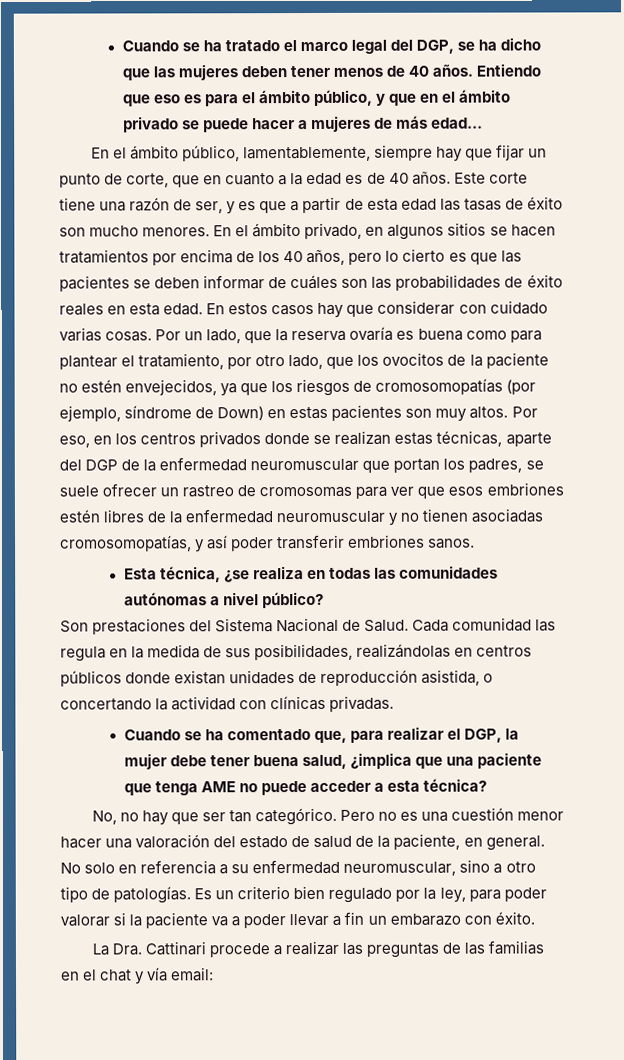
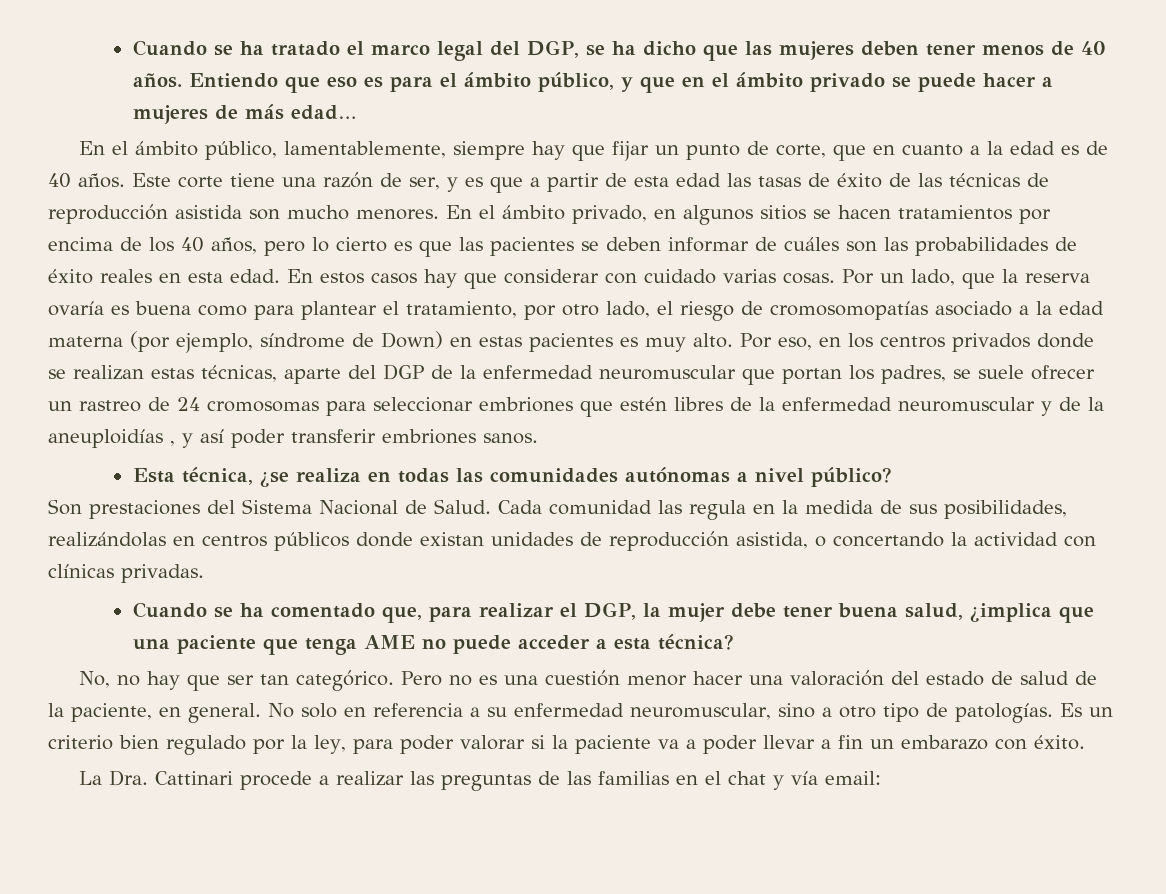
- Este corte tiene una razón de ser, y es que a partir de esta edad las tasas de éxito son mucho menores.
+ Este corte tiene una razón de ser, y es que a partir de esta edad las tasas de éxito de las técnicas de reproducción asistida son mucho menores.
- Por un lado, que la reserva ovaría es buena como para plantear el tratamiento, por otro lado, que los ovocitos de la paciente no estén envejecidos, ya que los riesgos de cromosomopatías (por ejemplo, síndrome de Down) en estas pacientes son muy altos.
+ Por un lado, que la reserva ovaría es buena como para plantear el tratamiento, por otro lado, el riesgo de cromosomopatías asociado a la edad materna (por ejemplo, síndrome de Down) en estas pacientes es muy alto.
- Por eso, en los centros privados donde se realizan estas técnicas, aparte del DGP de la enfermedad neuromuscular que portan los padres, se suele ofrecer un rastreo de cromosomas para ver que esos embriones estén libres de la enfermedad neuromuscular y no tienen asociadas cromosomopatías, y así poder transferir embriones sanos.
+ Por eso, en los centros privados donde se realizan estas técnicas, aparte del DGP de la enfermedad neuromuscular que portan los padres, se suele ofrecer un rastreo de 24 cromosomas para seleccionar embriones que estén libres de la enfermedad neuromuscular y de la aneuploidías , y así poder transferir embriones sanos.

